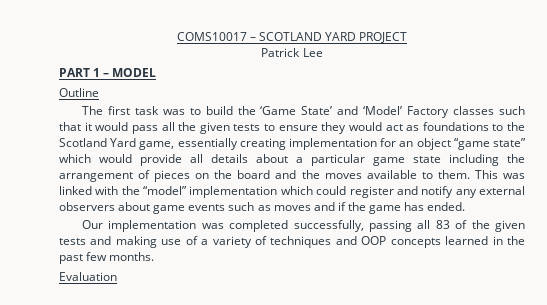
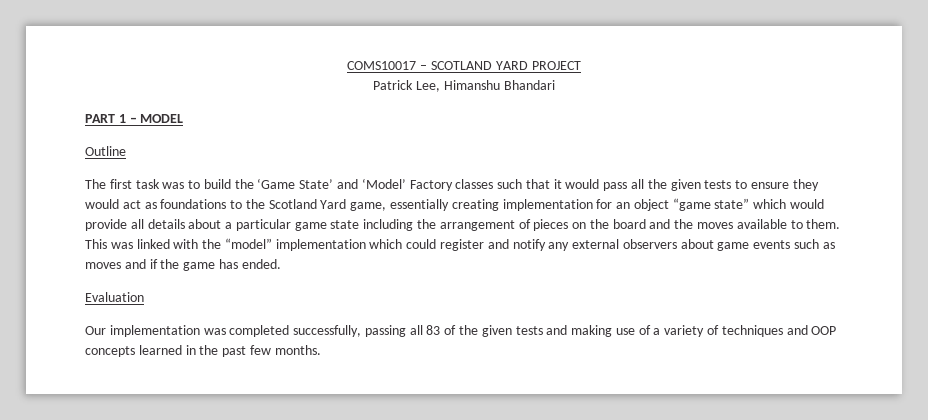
- Patrick Lee
+ Patrick Lee, Himanshu Bhandari
+ Evaluation
- Evaluation

